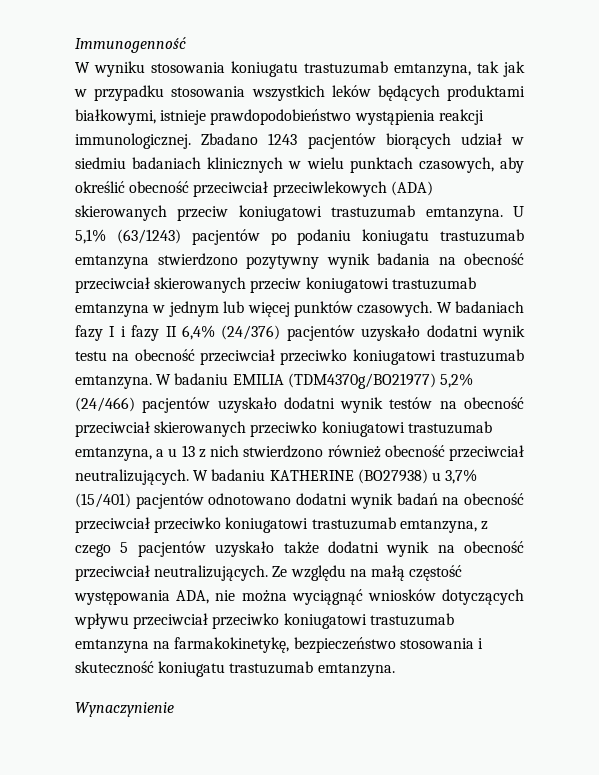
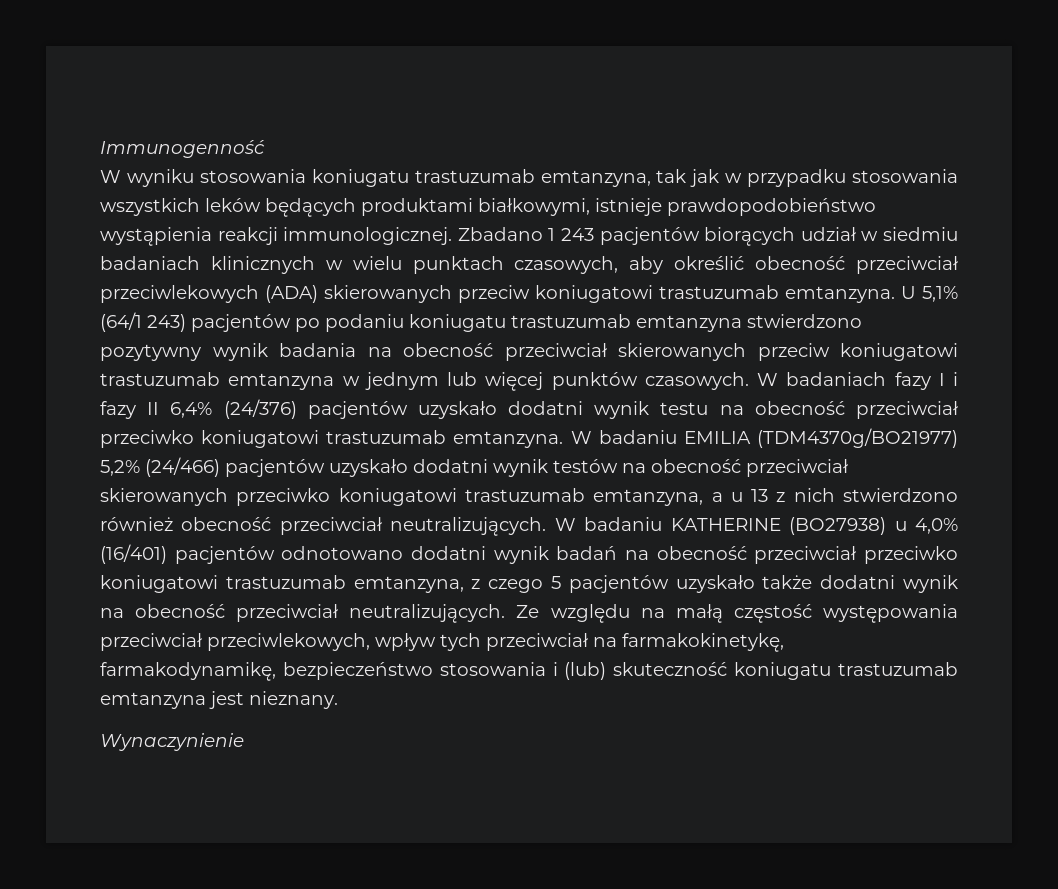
- Zbadano 1243 pacjentów biorących udział w siedmiu badaniach klinicznych w wielu punktach czasowych, aby określić obecność przeciwciał przeciwlekowych (ADA) skierowanych przeciw koniugatowi trastuzumab emtanzyna.
+ Zbadano 1 243 pacjentów biorących udział w siedmiu badaniach klinicznych w wielu punktach czasowych, aby określić obecność przeciwciał przeciwlekowych (ADA) skierowanych przeciw koniugatowi trastuzumab emtanzyna.
- U 5,1% (63/1243) pacjentów po podaniu koniugatu trastuzumab emtanzyna stwierdzono pozytywny wynik badania na obecność przeciwciał skierowanych przeciw koniugatowi trastuzumab emtanzyna w jednym lub więcej punktów czasowych.
+ U 5,1% (64/1 243) pacjentów po podaniu koniugatu trastuzumab emtanzyna stwierdzono pozytywny wynik badania na obecność przeciwciał skierowanych przeciw koniugatowi trastuzumab emtanzyna w jednym lub więcej punktów czasowych.
- W badaniu KATHERINE (BO27938) u 3,7% (15/401) pacjentów odnotowano dodatni wynik badań na obecność przeciwciał przeciwko koniugatowi trastuzumab emtanzyna, z czego 5 pacjentów uzyskało także dodatni wynik na obecność przeciwciał neutralizujących.
+ W badaniu KATHERINE (BO27938) u 4,0% (16/401) pacjentów odnotowano dodatni wynik badań na obecność przeciwciał przeciwko koniugatowi trastuzumab emtanzyna, z czego 5 pacjentów uzyskało także dodatni wynik na obecność przeciwciał neutralizujących.
- Ze względu na małą częstość występowania ADA, nie można wyciągnąć wniosków dotyczących wpływu przeciwciał przeciwko koniugatowi trastuzumab emtanzyna na farmakokinetykę, bezpieczeństwo stosowania i skuteczność koniugatu trastuzumab emtanzyna.
+ Ze względu na małą częstość występowania przeciwciał przeciwlekowych, wpływ tych przeciwciał na farmakokinetykę, farmakodynamikę, bezpieczeństwo stosowania i (lub) skuteczność koniugatu trastuzumab emtanzyna jest nieznany.

